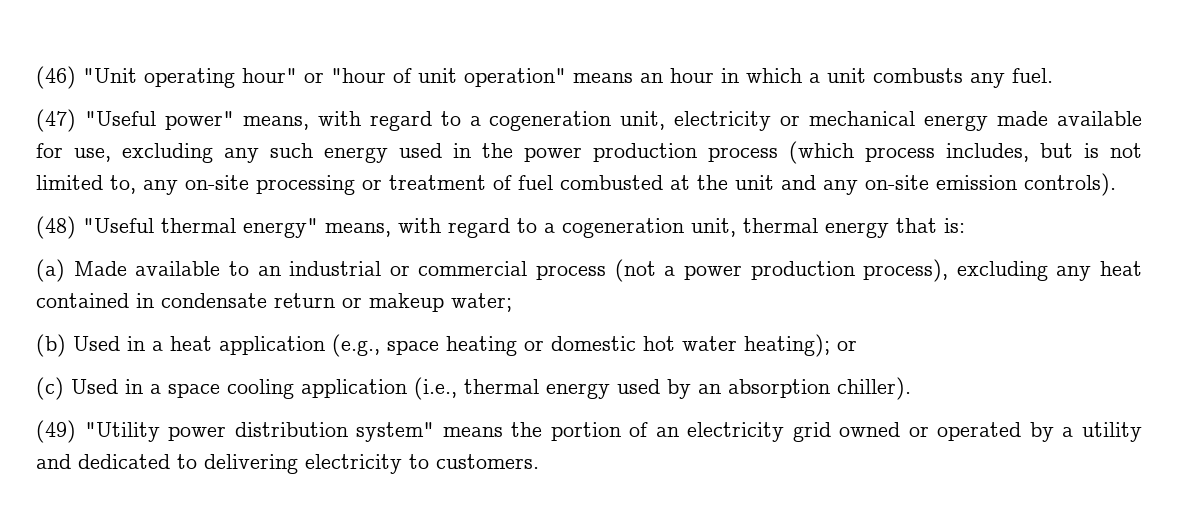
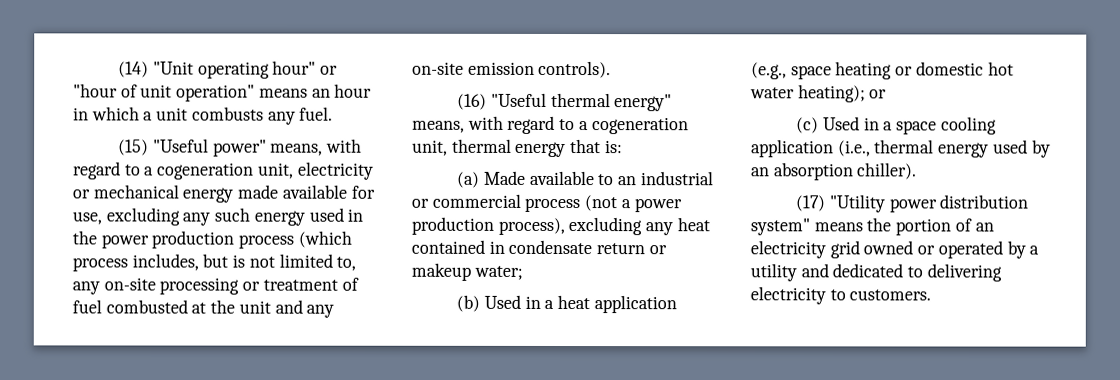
- (46) "Unit operating hour" or "hour of unit operation" means an hour in which a unit combusts any fuel.
+ (14) "Unit operating hour" or "hour of unit operation" means an hour in which a unit combusts any fuel.
- (47) "Useful power" means, with regard to a cogeneration unit, electricity or mechanical energy made available for use, excluding any such energy used in the power production process (which process includes, but is not limited to, any on-site processing or treatment of fuel combusted at the unit and any on-site emission controls).
+ (15) "Useful power" means, with regard to a cogeneration unit, electricity or mechanical energy made available for use, excluding any such energy used in the power production process (which process includes, but is not limited to, any on-site processing or treatment of fuel combusted at the unit and any on-site emission controls).
- (48) "Useful thermal energy" means, with regard to a cogeneration unit, thermal energy that is:
+ (16) "Useful thermal energy" means, with regard to a cogeneration unit, thermal energy that is:
- (49) "Utility power distribution system" means the portion of an electricity grid owned or operated by a utility and dedicated to delivering electricity to customers.
+ (17) "Utility power distribution system" means the portion of an electricity grid owned or operated by a utility and dedicated to delivering electricity to customers.

